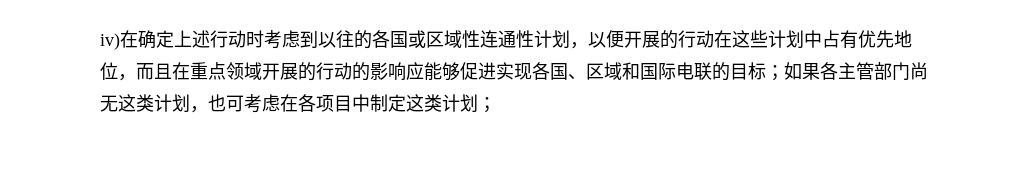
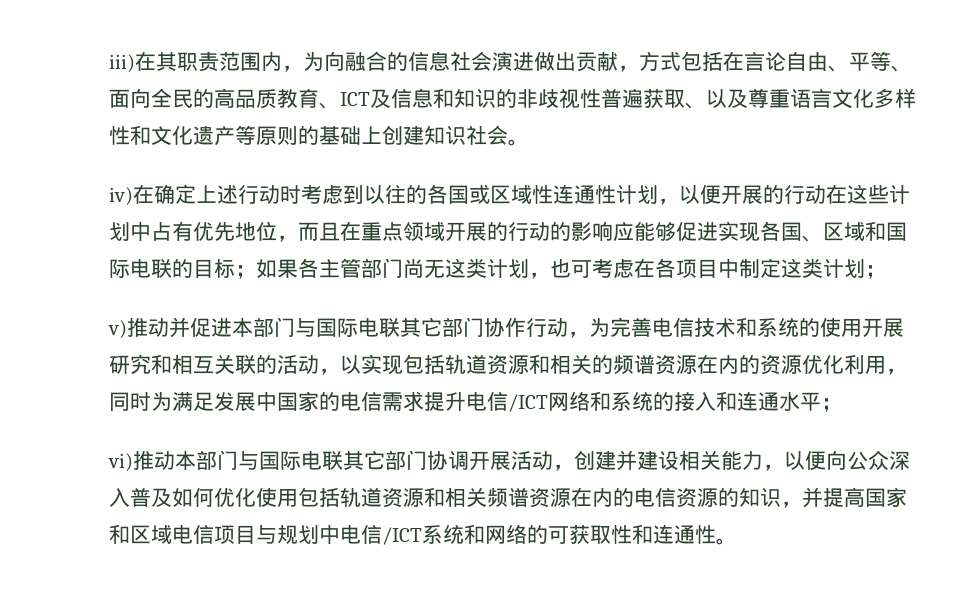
+ iii)在其职责范围内，为向融合的信息社会演进做出贡献，方式包括在言论自由、平等、面向全民的高品质教育、ICT及信息和知识的非歧视性普遍获取、以及尊重语言文化多样性和文化遗产等原则的基础上创建知识社会。
+ v)推动并促进本部门与国际电联其它部门协作行动，为完善电信技术和系统的使用开展研究和相互关联的活动，以实现包括轨道资源和相关的频谱资源在内的资源优化利用，同时为满足发展中国家的电信需求提升电信/ICT网络和系统的接入和连通水平；
+ vi)推动本部门与国际电联其它部门协调开展活动，创建并建设相关能力，以便向公众深入普及如何优化使用包括轨道资源和相关频谱资源在内的电信资源的知识，并提高国家和区域电信项目与规划中电信/ICT系统和网络的可获取性和连通性。

